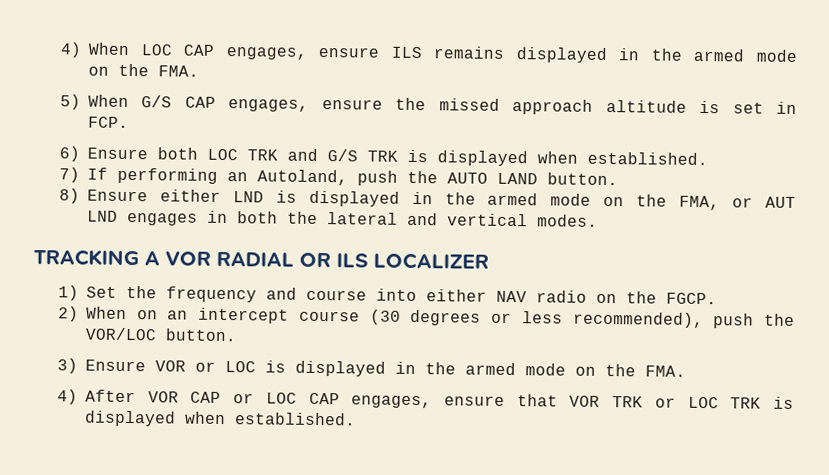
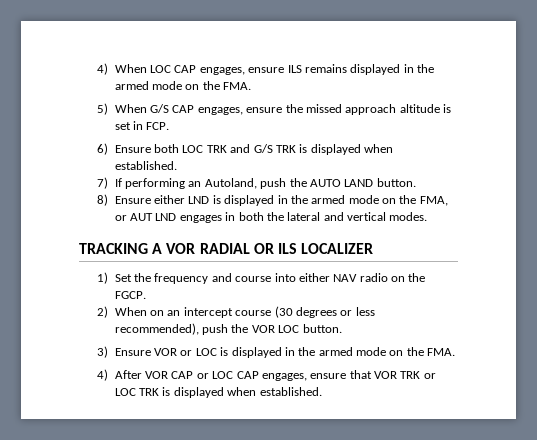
- 2) When on an intercept course (30 degrees or less recommended), push the VOR/LOC button.
+ 2) When on an intercept course (30 degrees or less recommended), push the VOR LOC button.

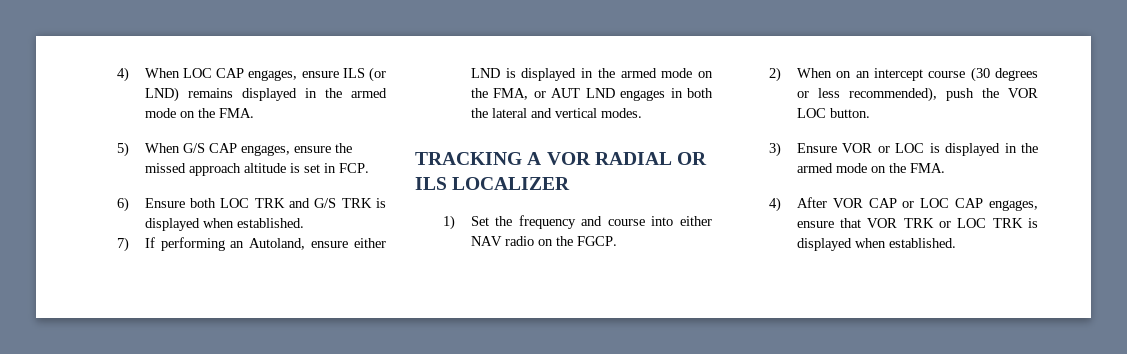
- 4) When LOC CAP engages, ensure ILS remains displayed in the armed mode on the FMA.
+ 4) When LOC CAP engages, ensure ILS (or LND) remains displayed in the armed mode on the FMA.
- 7) If performing an Autoland, push the AUTO LAND button.
- 8) Ensure either LND is displayed in the armed mode on the FMA, or AUT LND engages in both the lateral and vertical modes.
+ 7) If performing an Autoland, ensure either LND is displayed in the armed mode on the FMA, or AUT LND engages in both the lateral and vertical modes.

